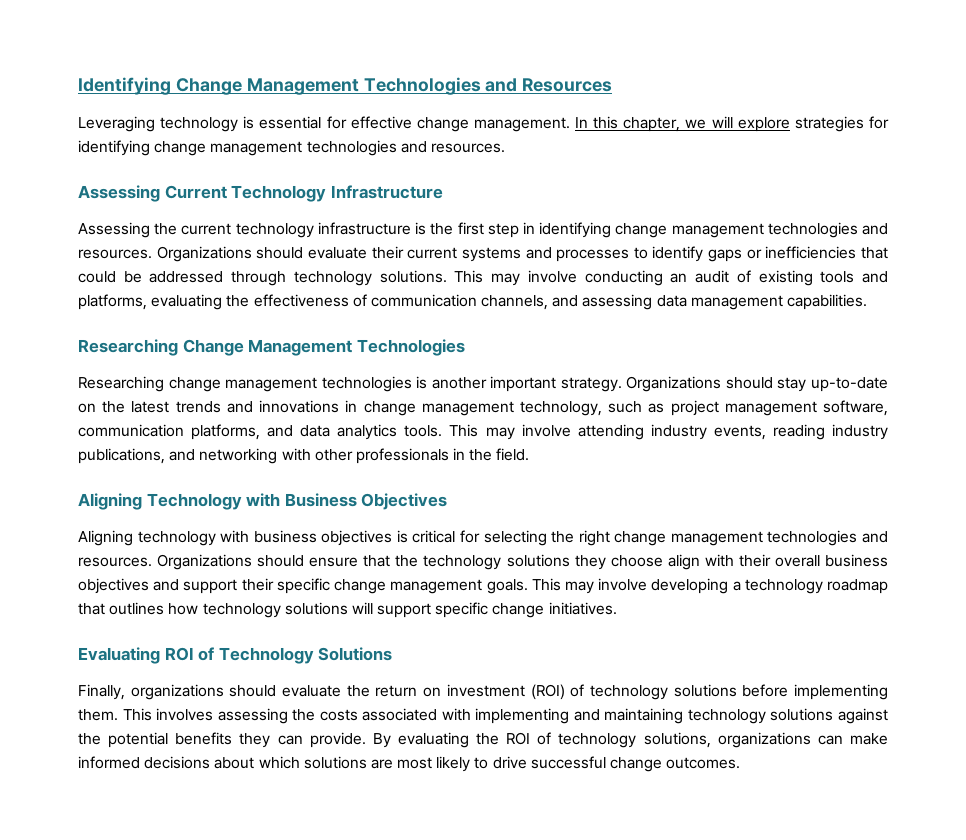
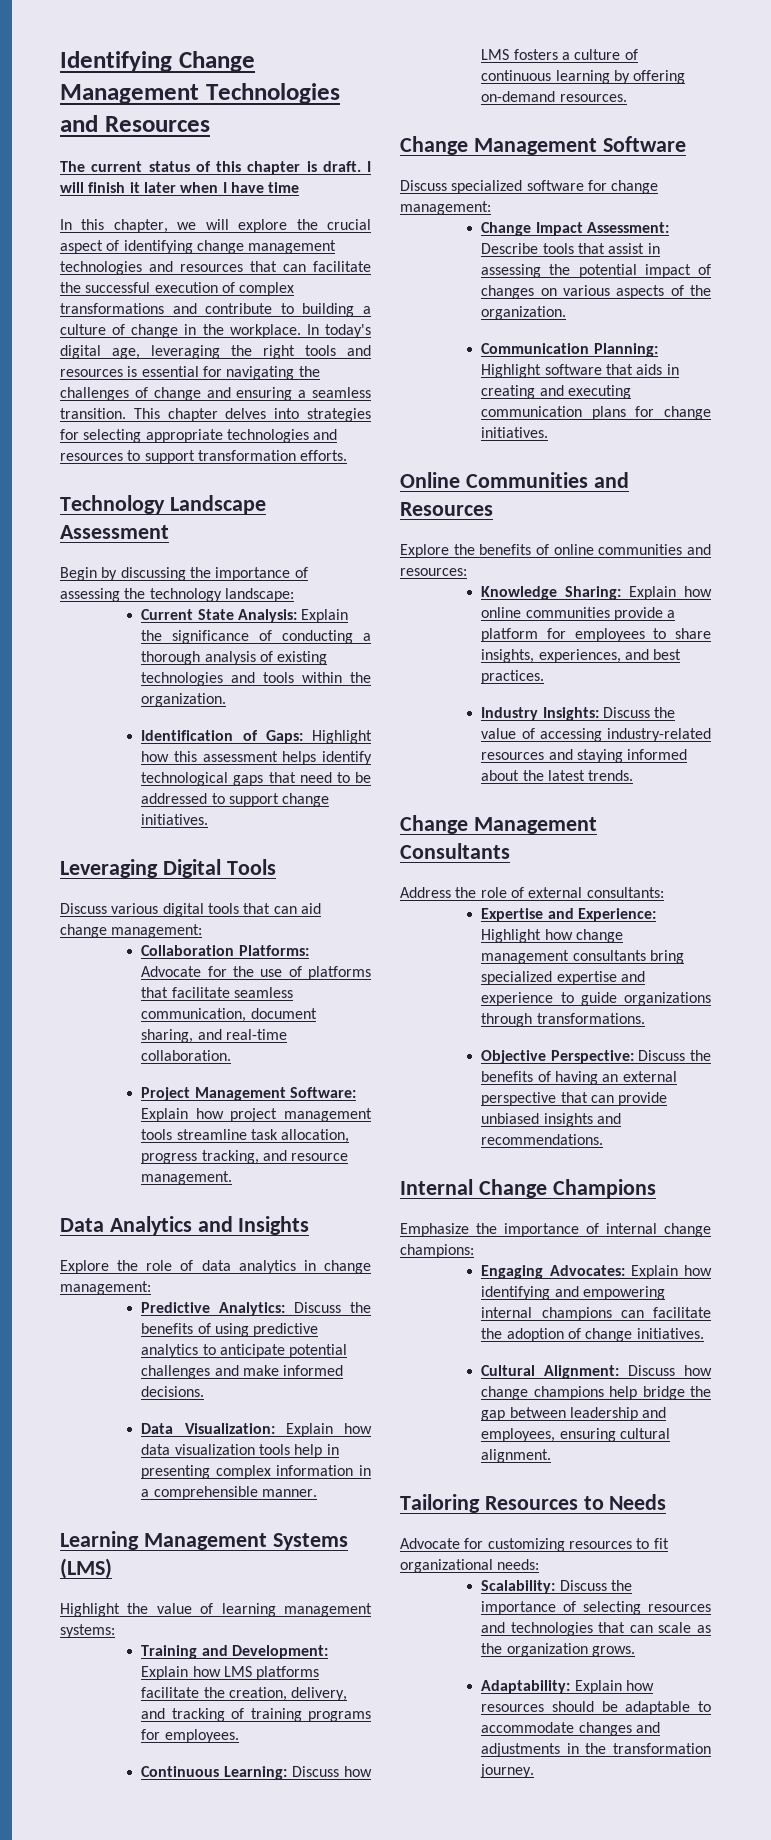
- Leveraging technology is essential for effective change management. In this chapter, we will explore strategies for identifying change management technologies and resources.
- Assessing Current Technology Infrastructure
- Assessing the current technology infrastructure is the first step in identifying change management technologies and resources. Organizations should evaluate their current systems and processes to identify gaps or inefficiencies that could be addressed through technology solutions. This may involve conducting an audit of existing tools and platforms, evaluating the effectiveness of communication channels, and assessing data management capabilities.
- Researching Change Management Technologies
- Researching change management technologies is another important strategy. Organizations should stay up-to-date on the latest trends and innovations in change management technology, such as project management software, communication platforms, and data analytics tools. This may involve attending industry events, reading industry publications, and networking with other professionals in the field.
- Aligning Technology with Business Objectives
- Aligning technology with business objectives is critical for selecting the right change management technologies and resources. Organizations should ensure that the technology solutions they choose align with their overall business objectives and support their specific change management goals. This may involve developing a technology roadmap that outlines how technology solutions will support specific change initiatives.
- Evaluating ROI of Technology Solutions
- Finally, organizations should evaluate the return on investment (ROI) of technology solutions before implementing them. This involves assessing the costs associated with implementing and maintaining technology solutions against the potential benefits they can provide. By evaluating the ROI of technology solutions, organizations can make informed decisions about which solutions are most likely to drive successful change outcomes.
+ The current status of this chapter is draft. I will finish it later when I have time
+ In this chapter, we will explore the crucial aspect of identifying change management technologies and resources that can facilitate the successful execution of complex transformations and contribute to building a culture of change in the workplace. In today's digital age, leveraging the right tools and resources is essential for navigating the challenges of change and ensuring a seamless transition. This chapter delves into strategies for selecting appropriate technologies and resources to support transformation efforts.
+ Technology Landscape Assessment
+ Begin by discussing the importance of assessing the technology landscape:
+ Current State Analysis: Explain the significance of conducting a thorough analysis of existing technologies and tools within the organization.
+ Identification of Gaps: Highlight how this assessment helps identify technological gaps that need to be addressed to support change initiatives.
+ Leveraging Digital Tools
+ Discuss various digital tools that can aid change management:
+ Collaboration Platforms: Advocate for the use of platforms that facilitate seamless communication, document sharing, and real-time collaboration.
+ Project Management Software: Explain how project management tools streamline task allocation, progress tracking, and resource management.
+ Data Analytics and Insights
+ Explore the role of data analytics in change management:
+ Predictive Analytics: Discuss the benefits of using predictive analytics to anticipate potential challenges and make informed decisions.
+ Data Visualization: Explain how data visualization tools help in presenting complex information in a comprehensible manner.
+ Learning Management Systems (LMS)
+ Highlight the value of learning management systems:
+ Training and Development: Explain how LMS platforms facilitate the creation, delivery, and tracking of training programs for employees.
+ Continuous Learning: Discuss how LMS fosters a culture of continuous learning by offering on-demand resources.
+ Change Management Software
+ Discuss specialized software for change management:
+ Change Impact Assessment: Describe tools that assist in assessing the potential impact of changes on various aspects of the organization.
+ Communication Planning: Highlight software that aids in creating and executing communication plans for change initiatives.
+ Online Communities and Resources
+ Explore the benefits of online communities and resources:
+ Knowledge Sharing: Explain how online communities provide a platform for employees to share insights, experiences, and best practices.
+ Industry Insights: Discuss the value of accessing industry-related resources and staying informed about the latest trends.
+ Change Management Consultants
+ Address the role of external consultants:
+ Expertise and Experience: Highlight how change management consultants bring specialized expertise and experience to guide organizations through transformations.
+ Objective Perspective: Discuss the benefits of having an external perspective that can provide unbiased insights and recommendations.
+ Internal Change Champions
+ Emphasize the importance of internal change champions:
+ Engaging Advocates: Explain how identifying and empowering internal champions can facilitate the adoption of change initiatives.
+ Cultural Alignment: Discuss how change champions help bridge the gap between leadership and employees, ensuring cultural alignment.
+ Tailoring Resources to Needs
+ Advocate for customizing resources to fit organizational needs:
+ Scalability: Discuss the importance of selecting resources and technologies that can scale as the organization grows.
+ Adaptability: Explain how resources should be adaptable to accommodate changes and adjustments in the transformation journey.

